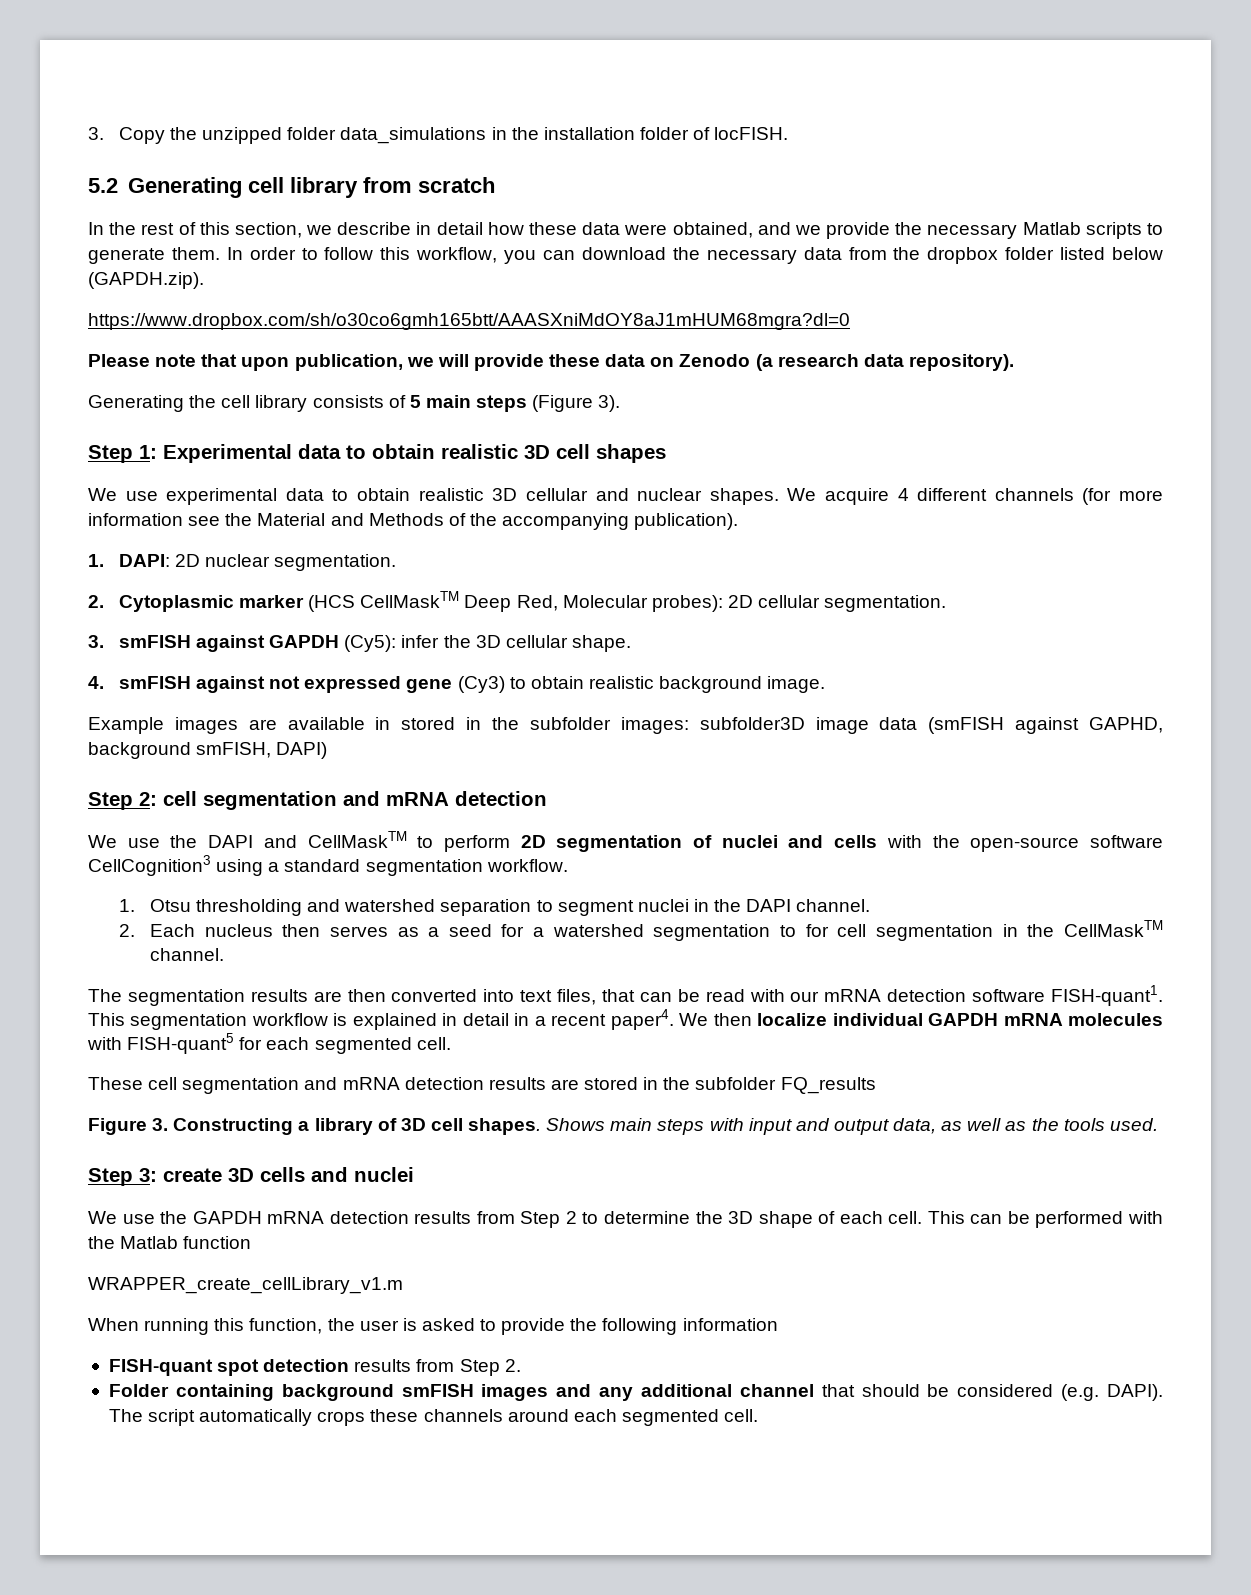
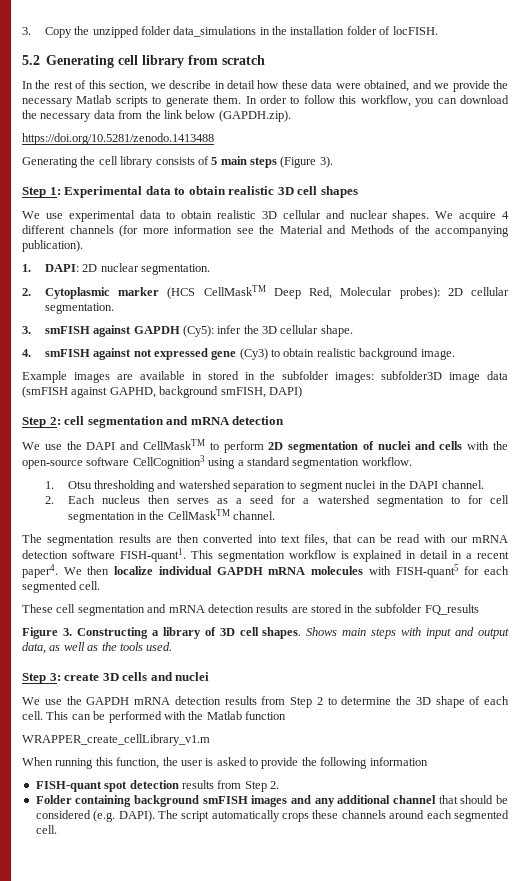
- In order to follow this workflow, you can download the necessary data from the dropbox folder listed below (GAPDH.zip).
+ In order to follow this workflow, you can download the necessary data from the link below (GAPDH.zip).
- https://www.dropbox.com/sh/o30co6gmh165btt/AAASXniMdOY8aJ1mHUM68mgra?dl=0
- Please note that upon publication, we will provide these data on Zenodo (a research data repository).
+ https://doi.org/10.5281/zenodo.1413488

